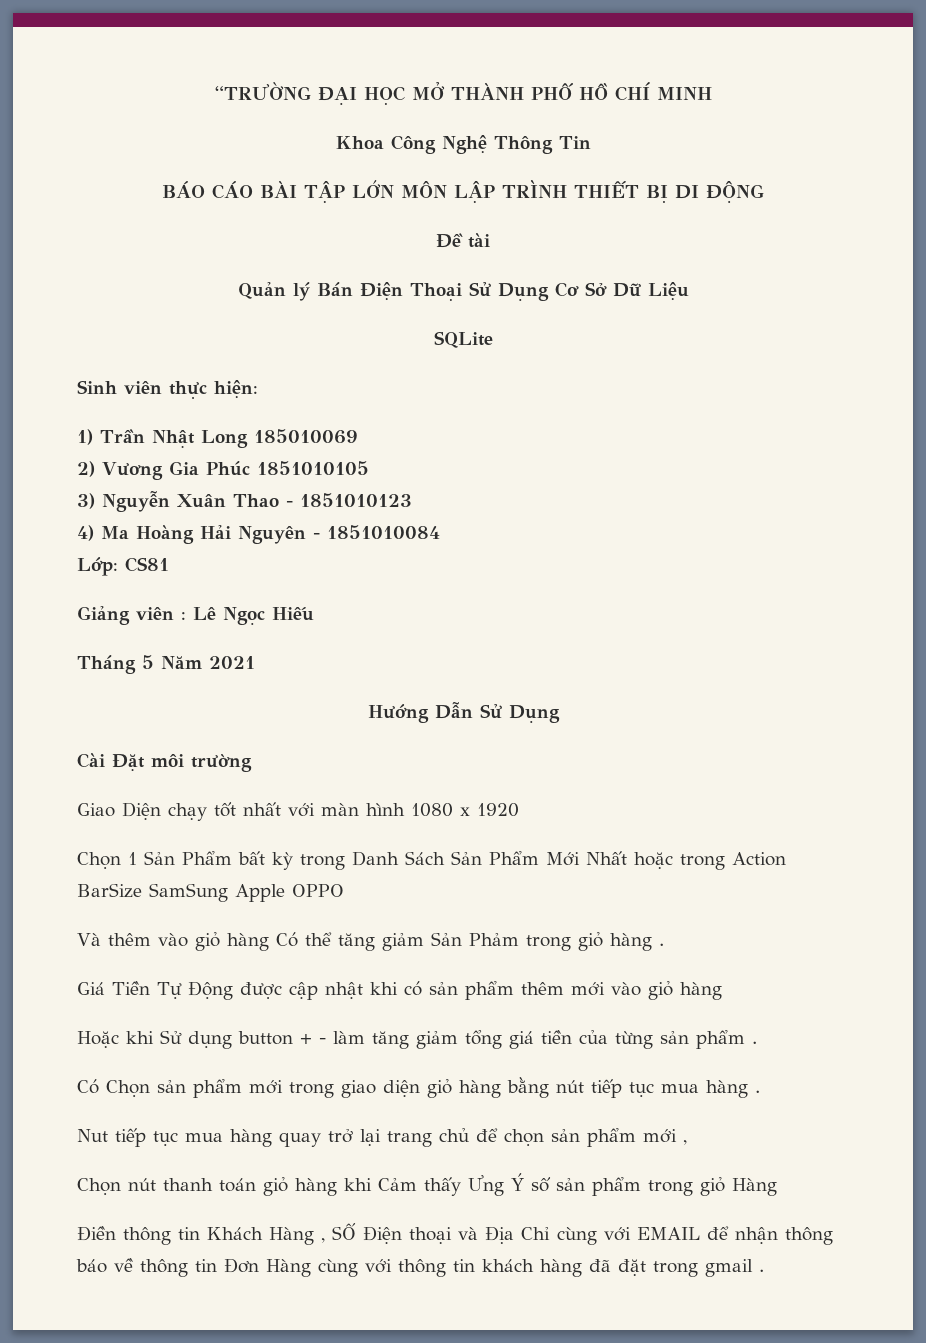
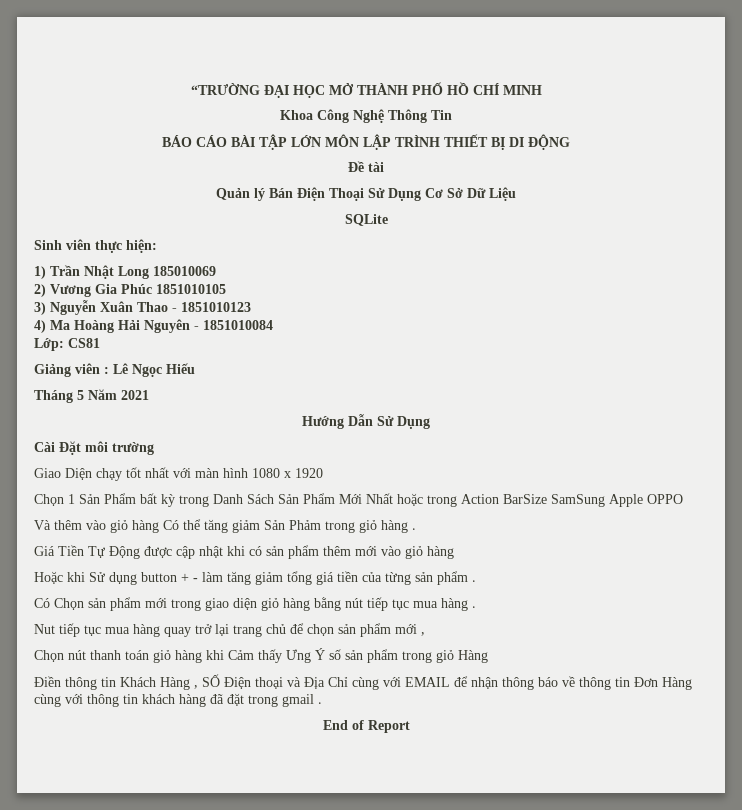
+ End of Report

